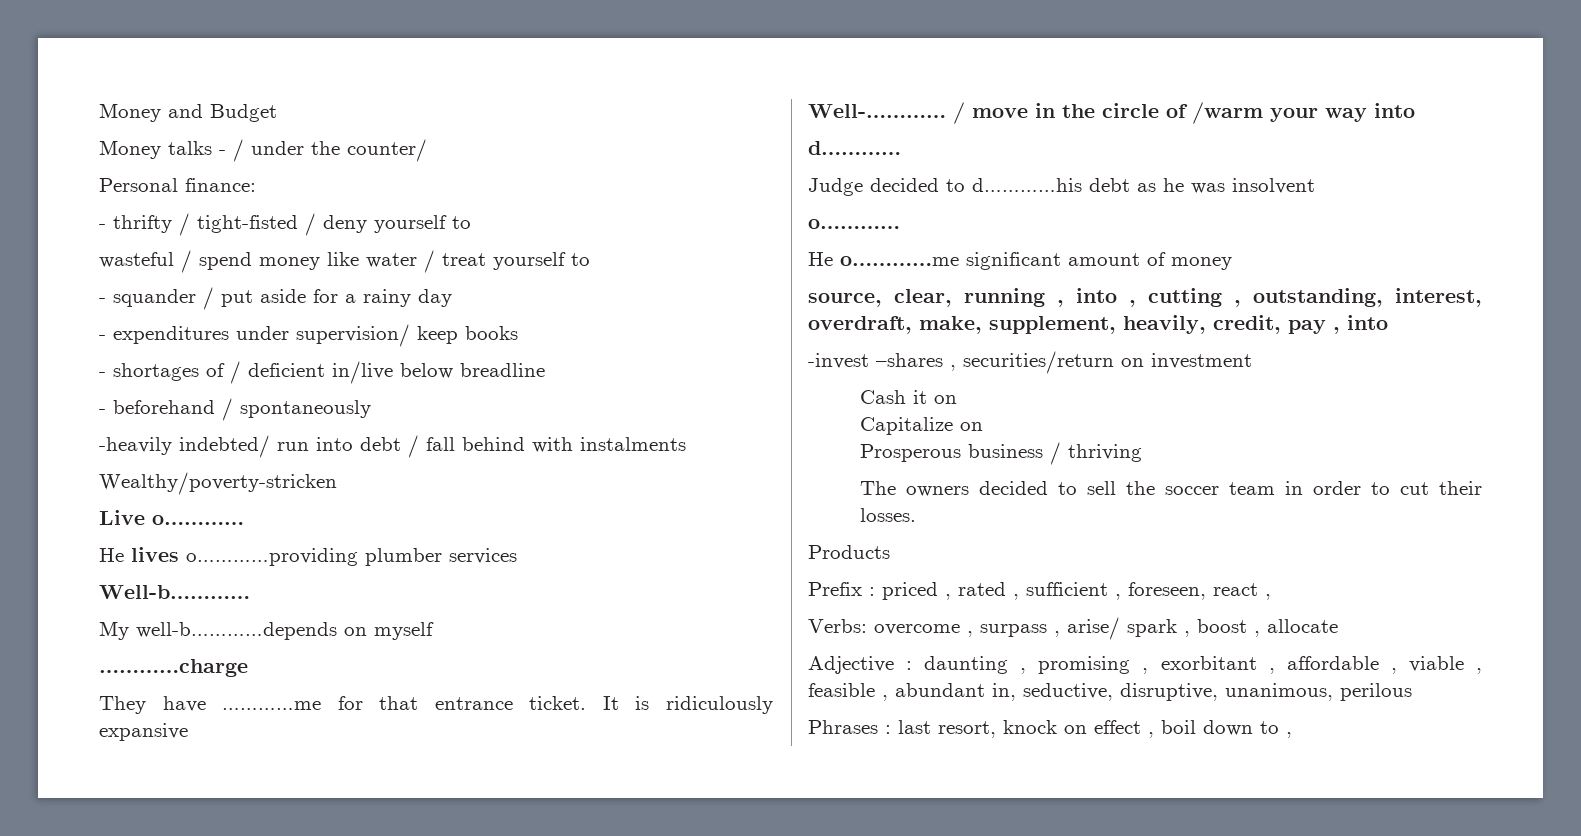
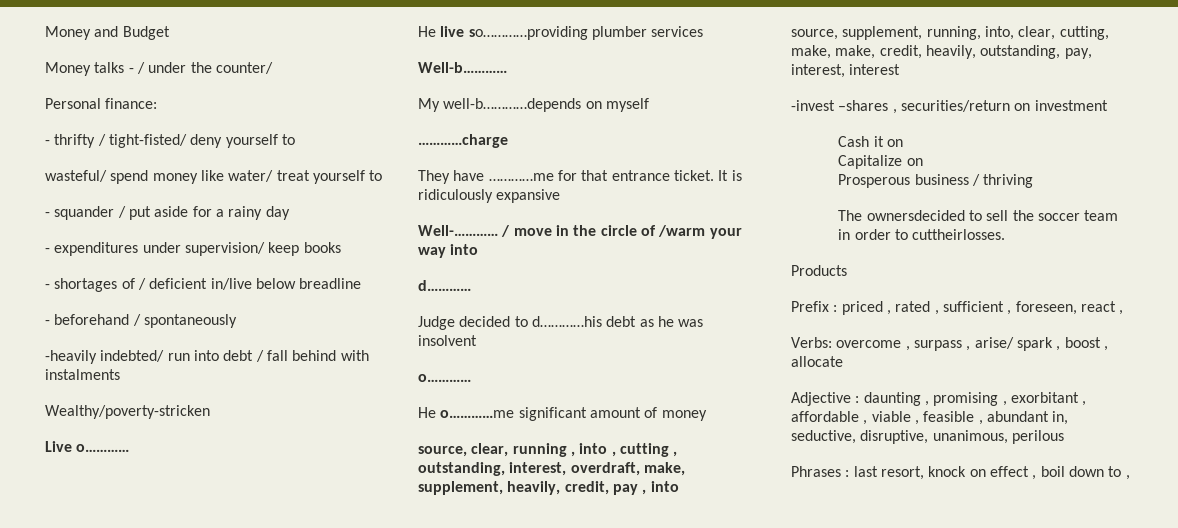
- - thrifty / tight-fisted / deny yourself to
+ - thrifty / tight-fisted/ deny yourself to
- wasteful / spend money like water / treat yourself to
+ wasteful/ spend money like water/ treat yourself to
- He lives o…………providing plumber services
+ He live so…………providing plumber services
+ source, supplement, running, into, clear, cutting, make, make, credit, heavily, outstanding, pay, interest, interest
- The owners decided to sell the soccer team in order to cut their losses.
+ The ownersdecided to sell the soccer team in order to cuttheirlosses.

